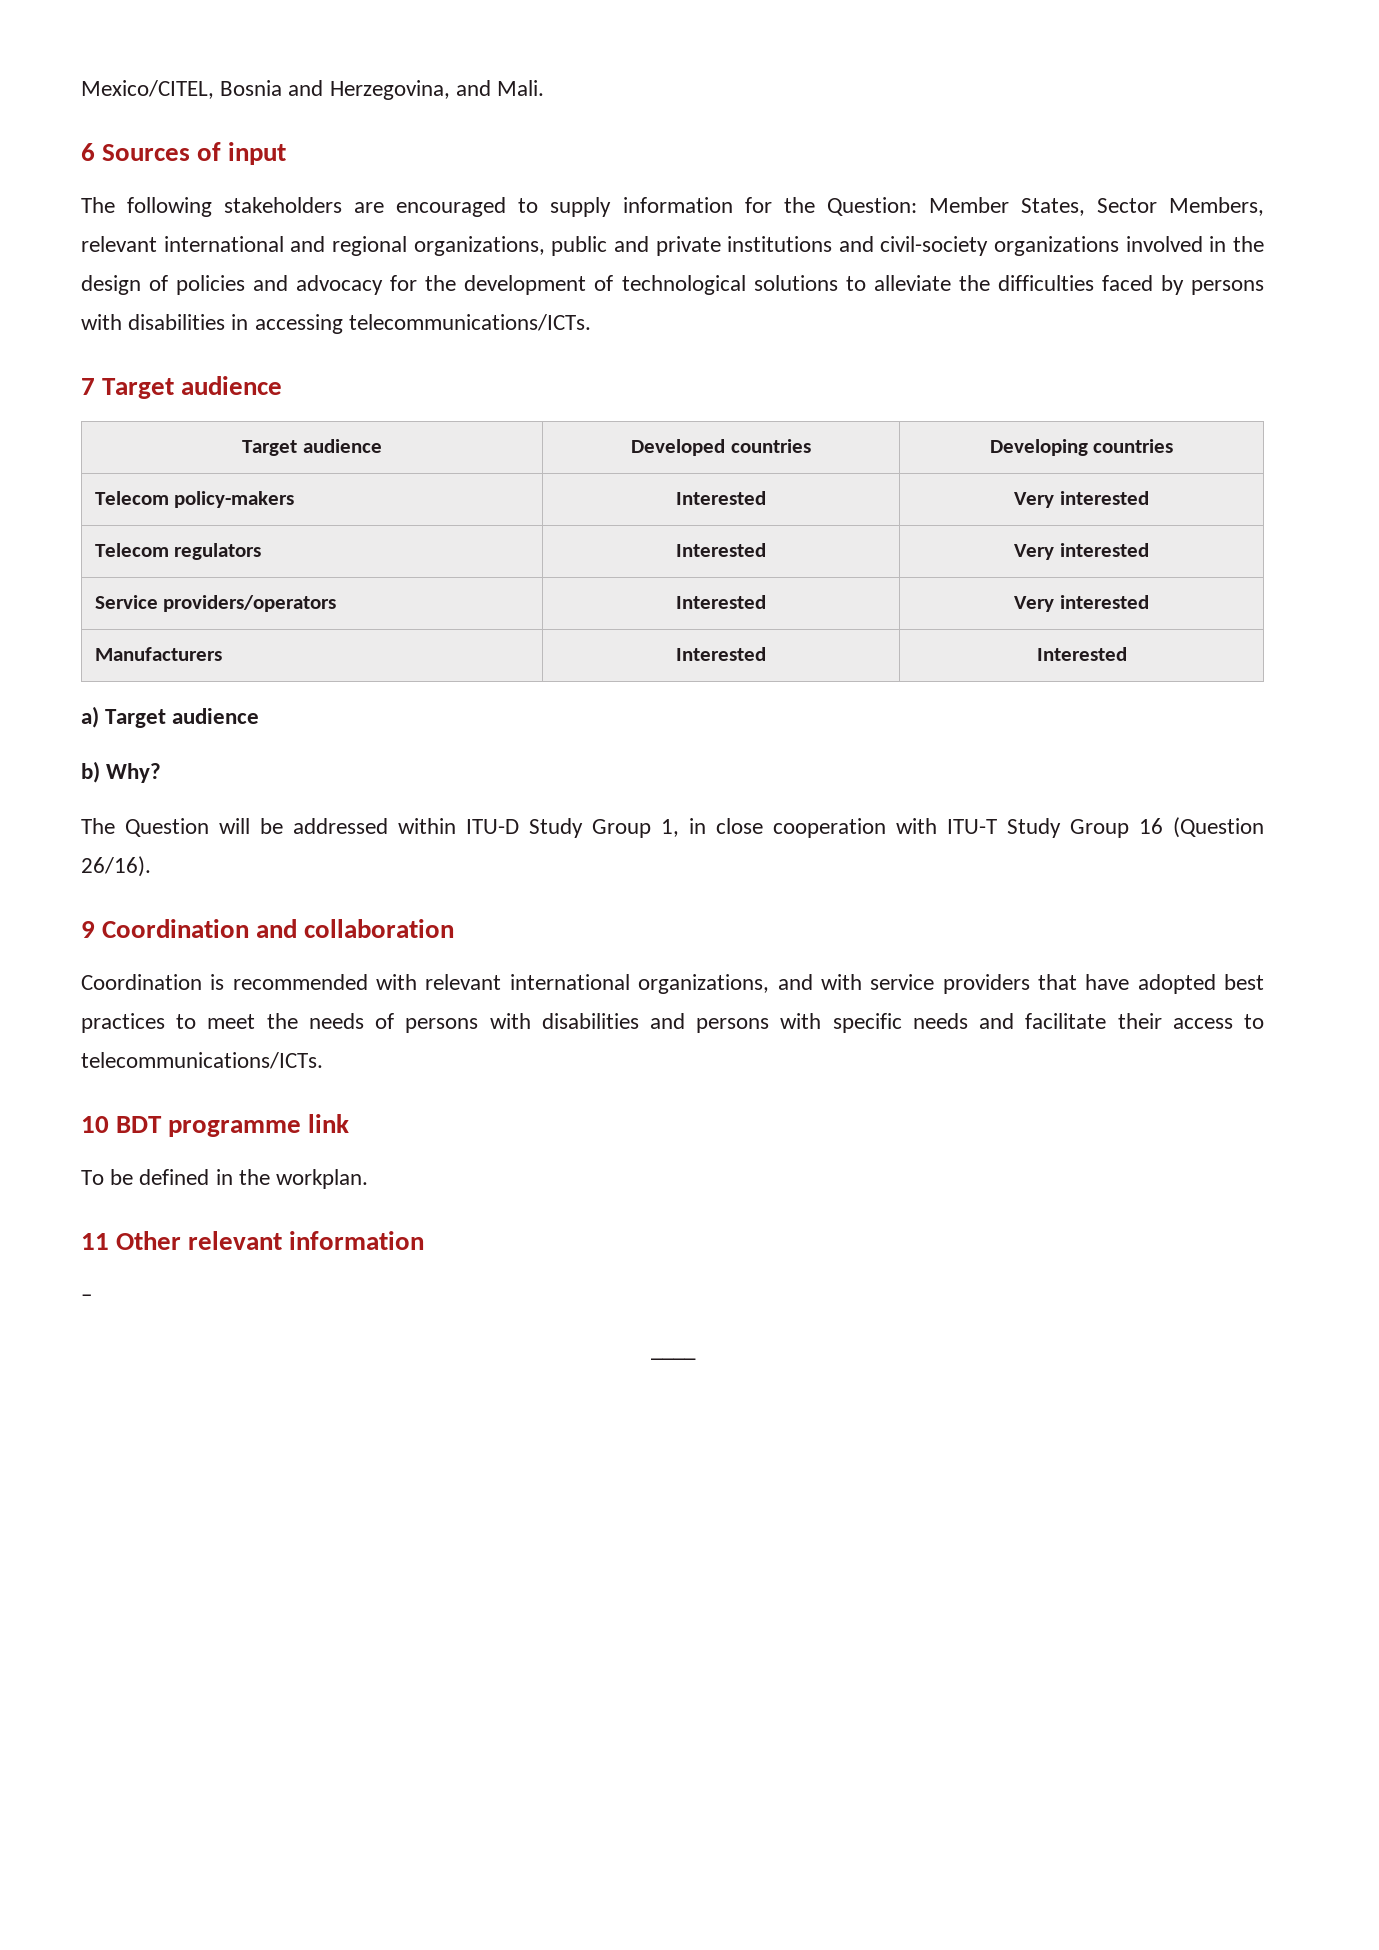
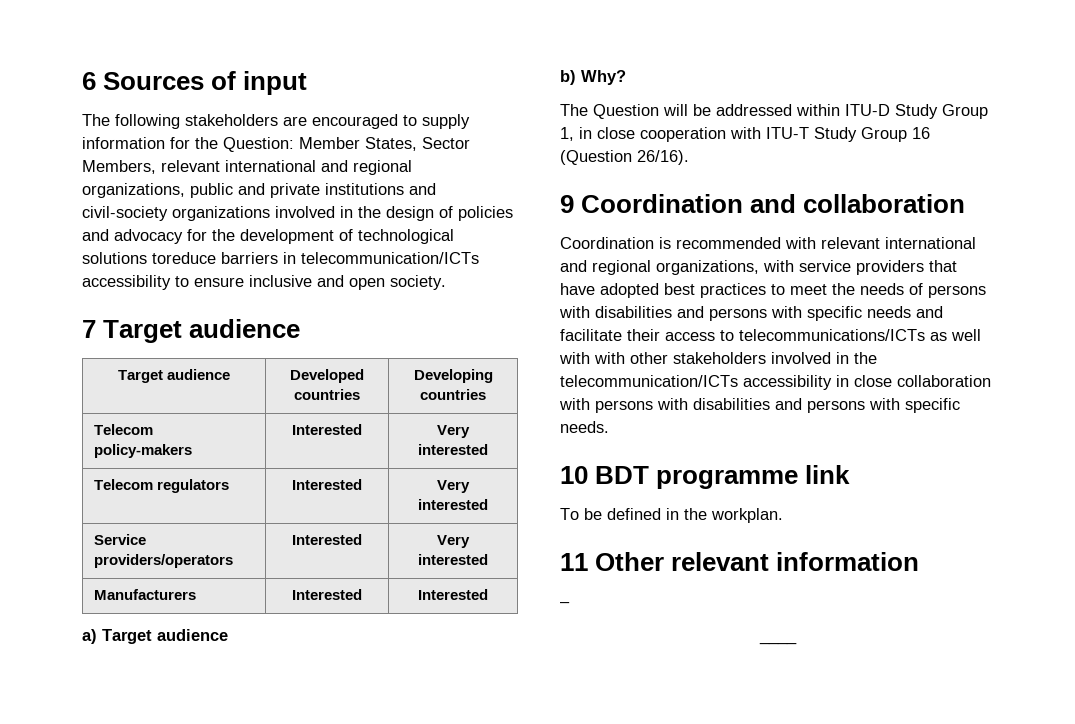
- Mexico/CITEL, Bosnia and Herzegovina, and Mali.
- The following stakeholders are encouraged to supply information for the Question: Member States, Sector Members, relevant international and regional organizations, public and private institutions and civil-society organizations involved in the design of policies and advocacy for the development of technological solutions to alleviate the difficulties faced by persons with disabilities in accessing telecommunications/ICTs.
+ The following stakeholders are encouraged to supply information for the Question: Member States, Sector Members, relevant international and regional organizations, public and private institutions and civil-society organizations involved in the design of policies and advocacy for the development of technological solutions toreduce barriers in telecommunication/ICTs accessibility to ensure inclusive and open society.
- Coordination is recommended with relevant international organizations, and with service providers that have adopted best practices to meet the needs of persons with disabilities and persons with specific needs and facilitate their access to telecommunications/ICTs.
+ Coordination is recommended with relevant international and regional organizations, with service providers that have adopted best practices to meet the needs of persons with disabilities and persons with specific needs and facilitate their access to telecommunications/ICTs as well with with other stakeholders involved in the telecommunication/ICTs accessibility in close collaboration with persons with disabilities and persons with specific needs.

